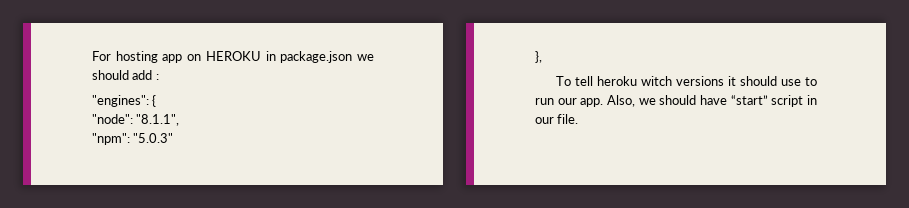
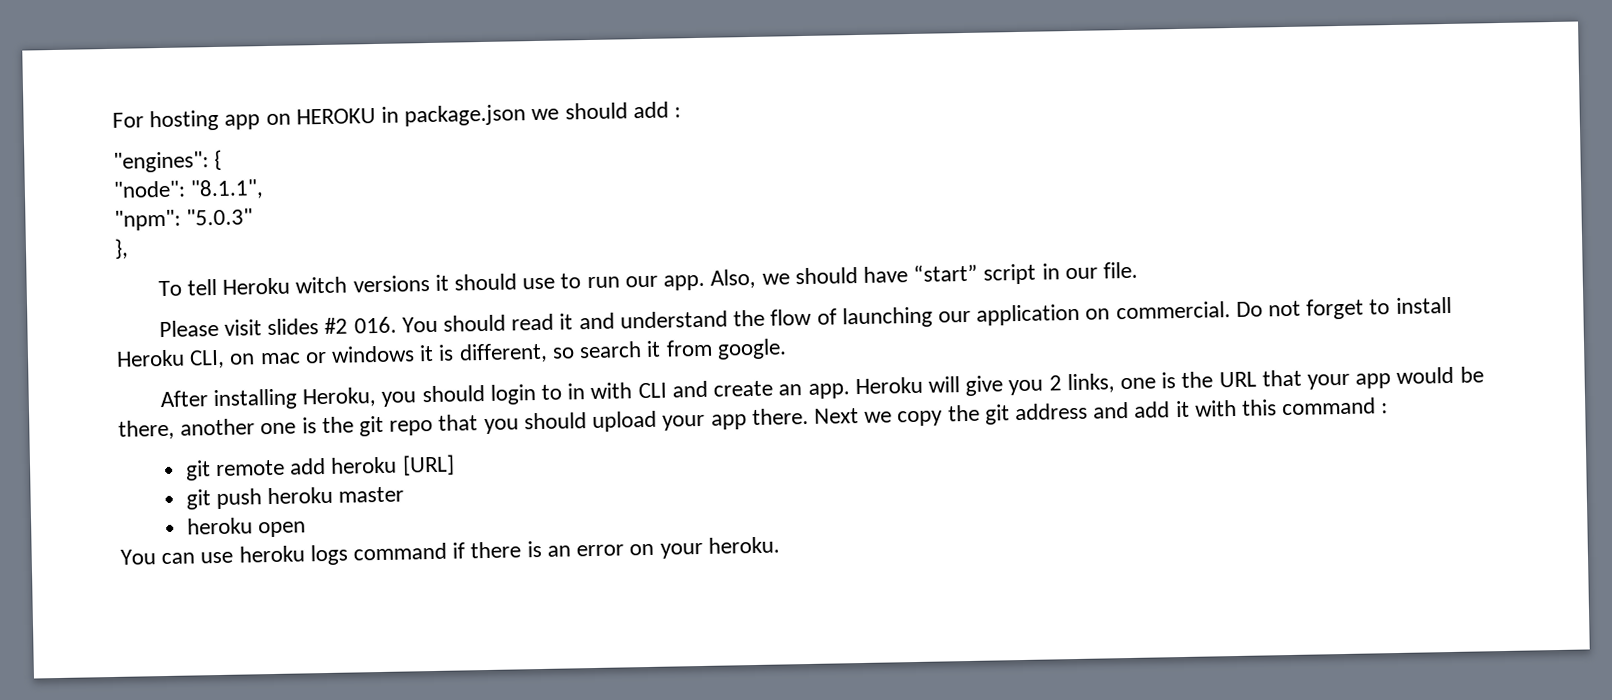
- To tell heroku witch versions it should use to run our app.
+ To tell Heroku witch versions it should use to run our app.
+ Please visit slides #2 016. You should read it and understand the flow of launching our application on commercial. Do not forget to install Heroku CLI, on mac or windows it is different, so search it from google.
+ After installing Heroku, you should login to in with CLI and create an app. Heroku will give you 2 links, one is the URL that your app would be there, another one is the git repo that you should upload your app there. Next we copy the git address and add it with this command :
+ git remote add heroku [URL]
+ git push heroku master
+ heroku open
+ You can use heroku logs command if there is an error on your heroku.

